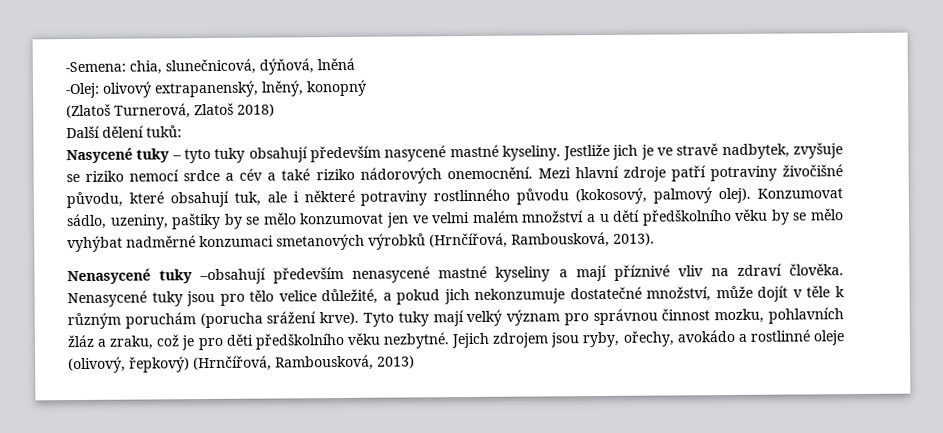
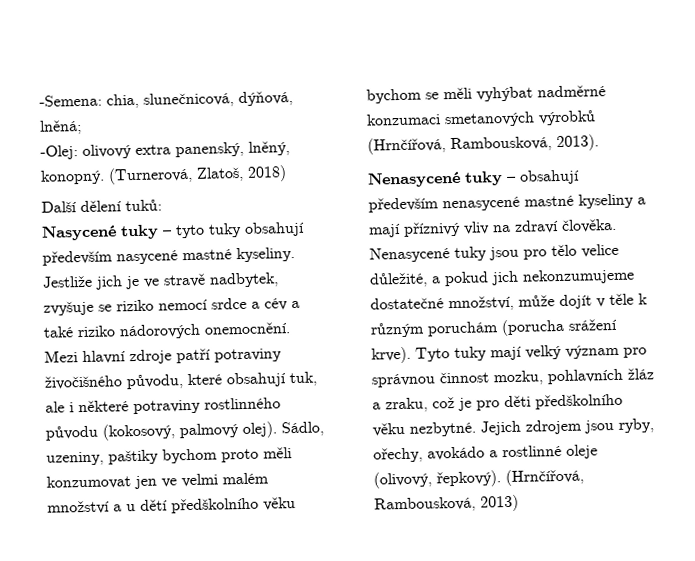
- -Semena: chia, slunečnicová, dýňová, lněná
+ -Semena: chia, slunečnicová, dýňová, lněná;
- -Olej: olivový extrapanenský, lněný, konopný
- (Zlatoš Turnerová, Zlatoš 2018)
+ -Olej: olivový extra panenský, lněný, konopný. (Turnerová, Zlatoš, 2018)
- Mezi hlavní zdroje patří potraviny živočišné původu, které obsahují tuk, ale i některé potraviny rostlinného původu (kokosový, palmový olej).
+ Mezi hlavní zdroje patří potraviny živočišného původu, které obsahují tuk, ale i některé potraviny rostlinného původu (kokosový, palmový olej).
- Konzumovat sádlo, uzeniny, paštiky by se mělo konzumovat jen ve velmi malém množství a u dětí předškolního věku by se mělo vyhýbat nadměrné konzumaci smetanových výrobků (Hrnčířová, Rambousková, 2013).
+ Sádlo, uzeniny, paštiky bychom proto měli konzumovat jen ve velmi malém množství a u dětí předškolního věku bychom se měli vyhýbat nadměrné konzumaci smetanových výrobků (Hrnčířová, Rambousková, 2013).
- Nenasycené tuky –obsahují především nenasycené mastné kyseliny a mají příznivé vliv na zdraví člověka.
+ Nenasycené tuky – obsahují především nenasycené mastné kyseliny a mají příznivý vliv na zdraví člověka.
- Nenasycené tuky jsou pro tělo velice důležité, a pokud jich nekonzumuje dostatečné množství, může dojít v těle k různým poruchám (porucha srážení krve).
+ Nenasycené tuky jsou pro tělo velice důležité, a pokud jich nekonzumujeme dostatečné množství, může dojít v těle k různým poruchám (porucha srážení krve).
- Jejich zdrojem jsou ryby, ořechy, avokádo a rostlinné oleje (olivový, řepkový) (Hrnčířová, Rambousková, 2013)
+ Jejich zdrojem jsou ryby, ořechy, avokádo a rostlinné oleje (olivový, řepkový). (Hrnčířová, Rambousková, 2013)

